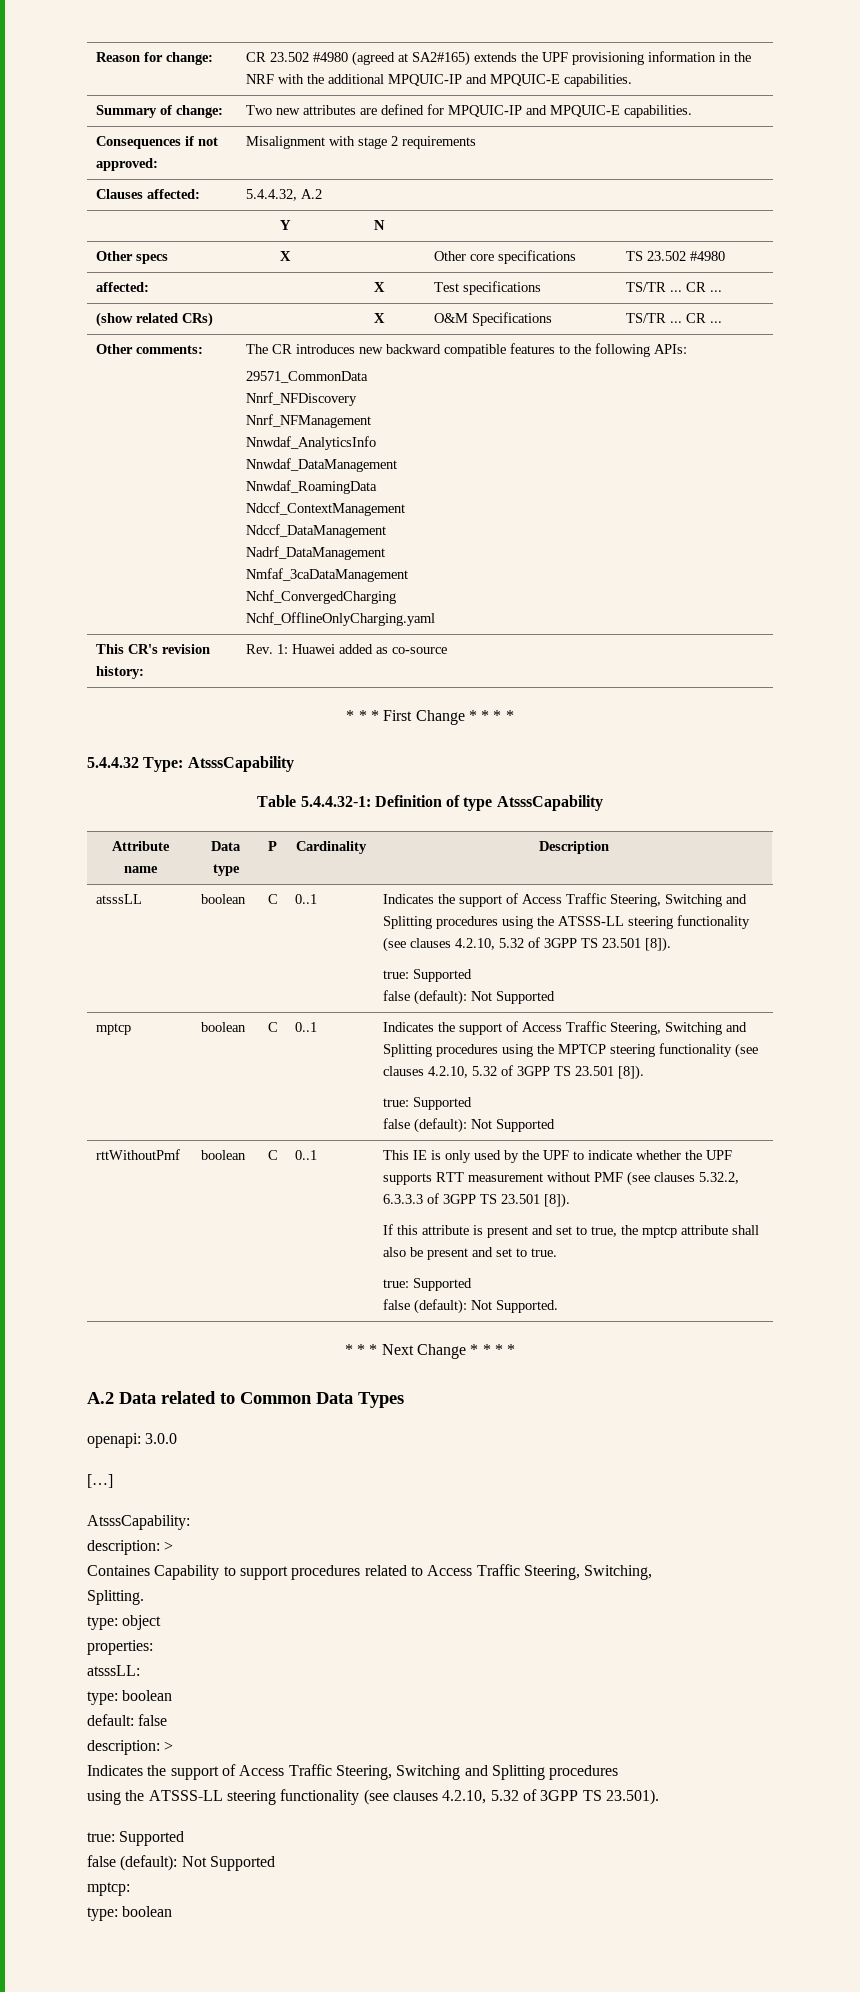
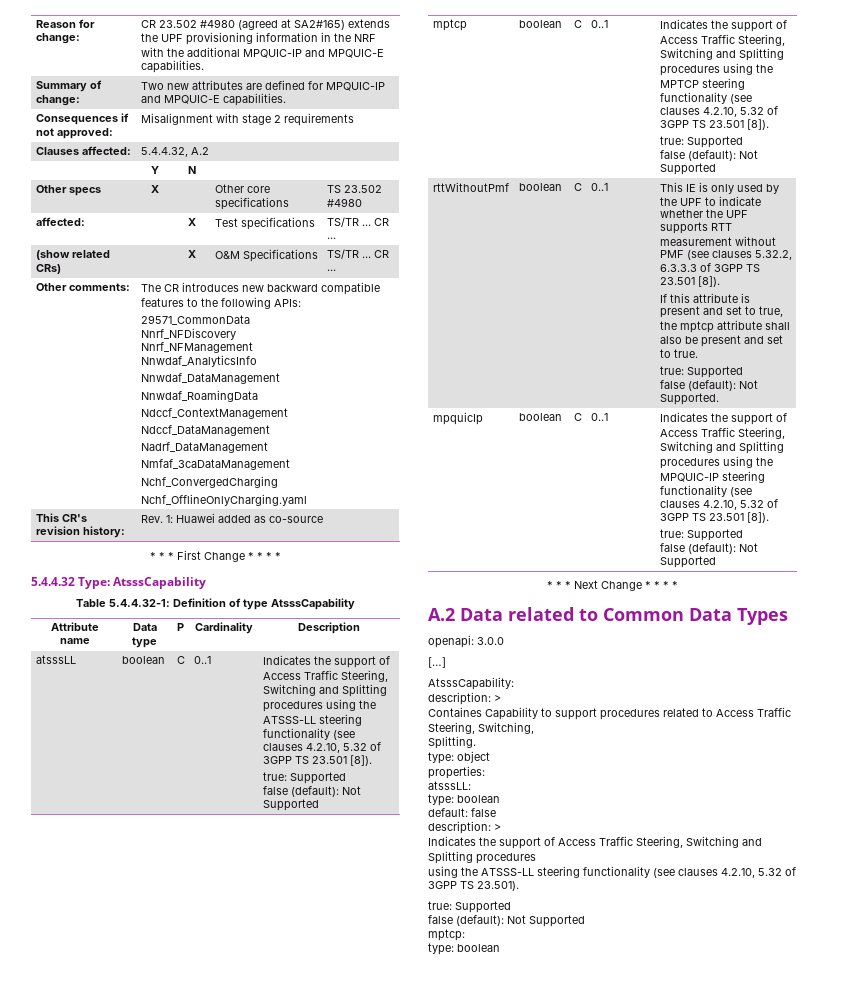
+ mpquicIp | boolean | C | 0..1 | Indicates the support of Access Traffic Steering, Switching and Splitting procedures using the MPQUIC-IP steering functionality (see clauses 4.2.10, 5.32 of 3GPP TS 23.501 [8]).
+ true: Supported
+ false (default): Not Supported

